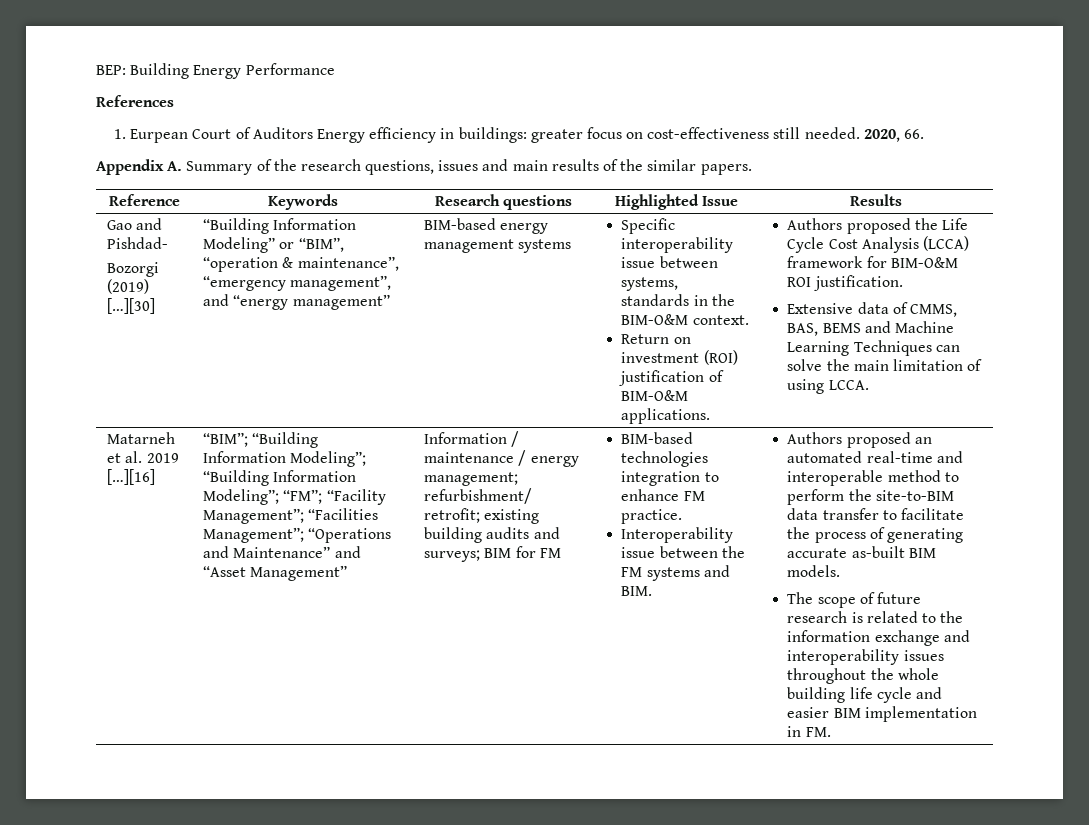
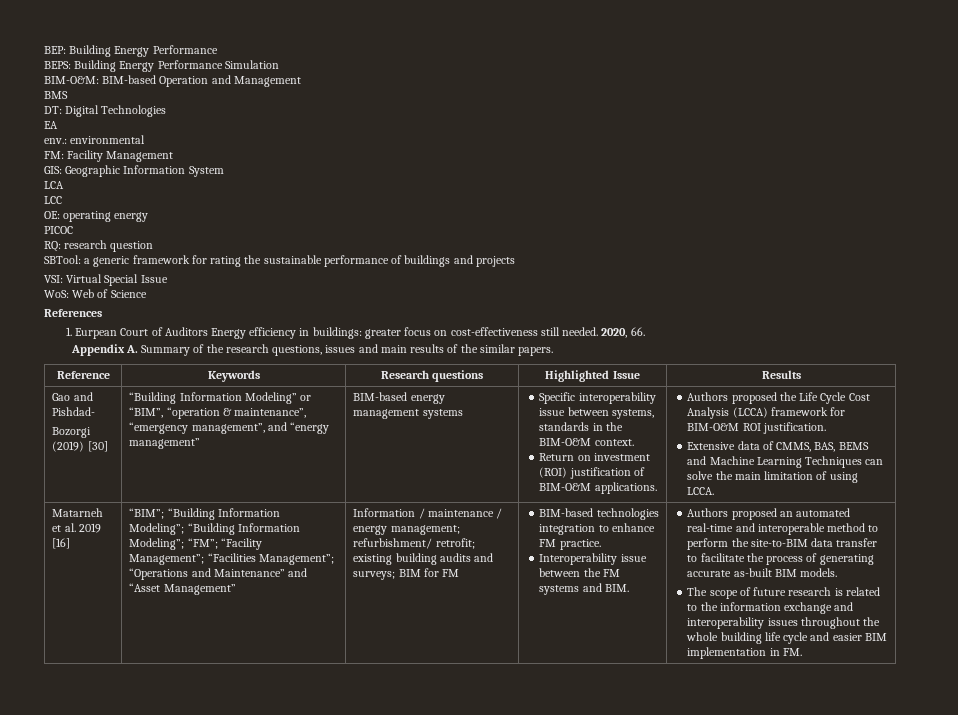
+ BEPS: Building Energy Performance Simulation
+ BIM-O&M: BIM-based Operation and Management
+ BMS
+ DT: Digital Technologies
+ EA
+ env.: environmental
+ FM: Facility Management
+ GIS: Geographic Information System
+ LCA
+ LCC
+ OE: operating energy
+ PICOC
+ RQ: research question
+ SBTool: a generic framework for rating the sustainable performance of buildings and projects
+ VSI: Virtual Special Issue
+ WoS: Web of Science
- Bozorgi (2019) […][30]
+ Bozorgi (2019) [30]
- Matarneh et al. 2019 […][16]
+ Matarneh et al. 2019 [16]

